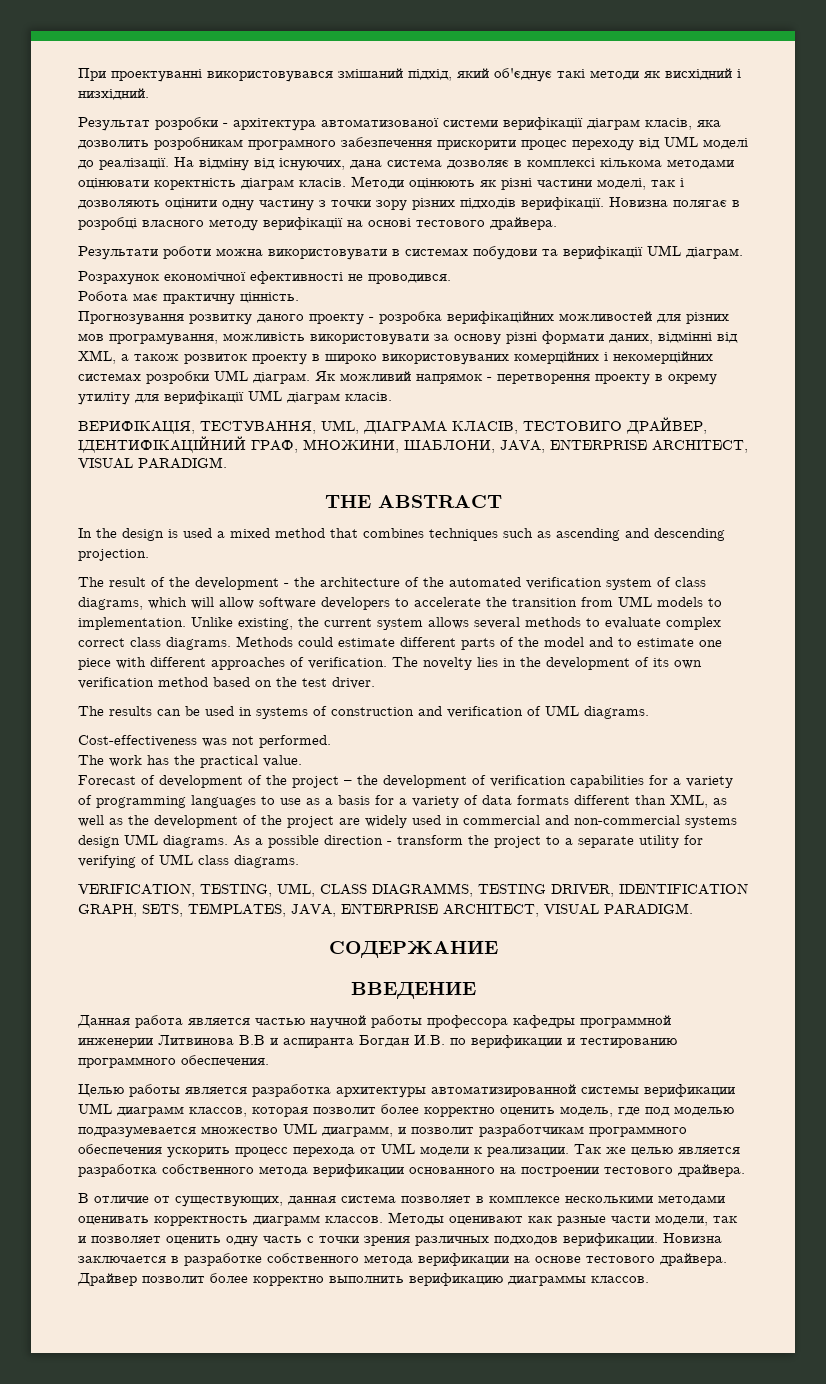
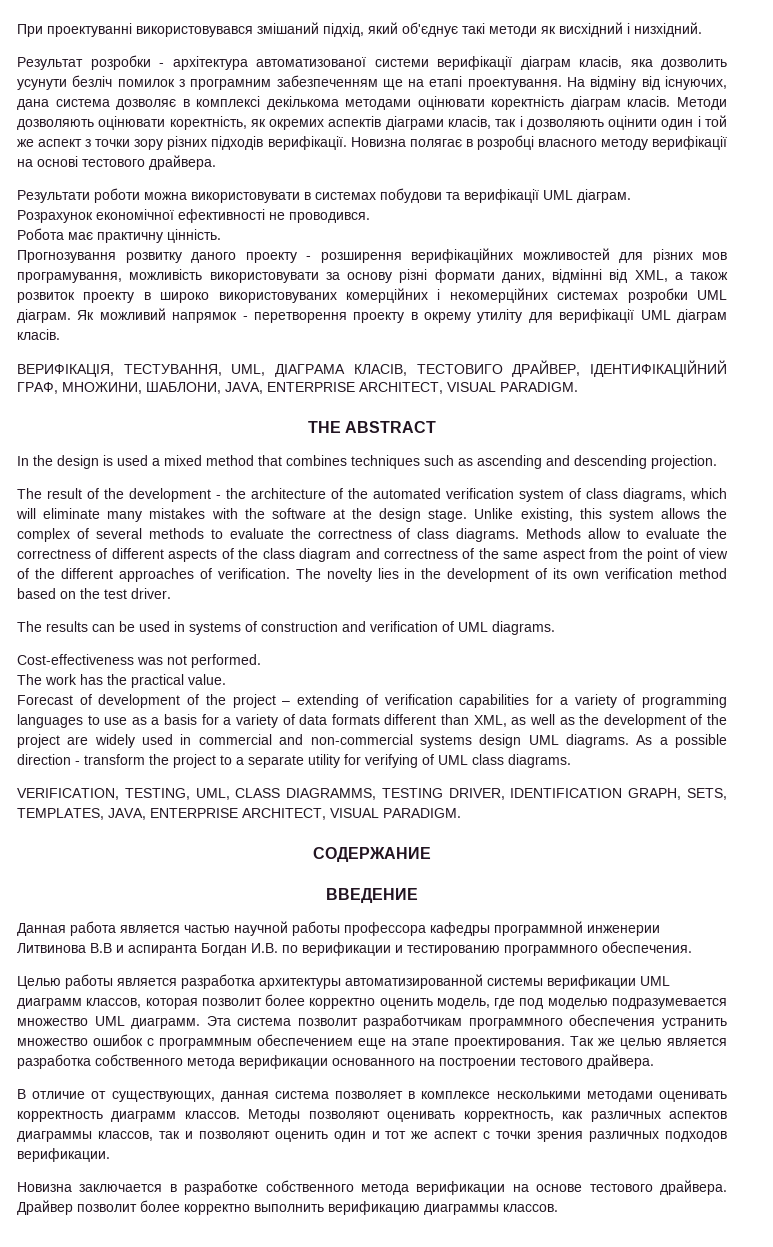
- Результат розробки - архітектура автоматизованої системи верифікації діаграм класів, яка дозволить розробникам програмного забезпечення прискорити процес переходу від UML моделі до реалізації.
+ Результат розробки - архітектура автоматизованої системи верифікації діаграм класів, яка дозволить усунути безліч помилок з програмним забезпеченням ще на етапі проектування.
- На відміну від існуючих, дана система дозволяє в комплексі кількома методами оцінювати коректність діаграм класів.
+ На відміну від існуючих, дана система дозволяє в комплексі декількома методами оцінювати коректність діаграм класів.
- Методи оцінюють як різні частини моделі, так і дозволяють оцінити одну частину з точки зору різних підходів верифікації.
+ Методи дозволяють оцінювати коректність, як окремих аспектів діаграми класів, так і дозволяють оцінити один і той же аспект з точки зору різних підходів верифікації.
- Прогнозування розвитку даного проекту - розробка верифікаційних можливостей для різних мов програмування, можливість використовувати за основу різні формати даних, відмінні від XML, а також розвиток проекту в широко використовуваних комерційних і некомерційних системах розробки UML діаграм.
+ Прогнозування розвитку даного проекту - розширення верифікаційних можливостей для різних мов програмування, можливість використовувати за основу різні формати даних, відмінні від XML, а також розвиток проекту в широко використовуваних комерційних і некомерційних системах розробки UML діаграм.
- The result of the development - the architecture of the automated verification system of class diagrams, which will allow software developers to accelerate the transition from UML models to implementation. Unlike existing, the current system allows several methods to evaluate complex correct class diagrams. Methods could estimate different parts of the model and to estimate one piece with different approaches of verification.
+ The result of the development - the architecture of the automated verification system of class diagrams, which will eliminate many mistakes with the software at the design stage. Unlike existing, this system allows the complex of several methods to evaluate the correctness of class diagrams. Methods allow to evaluate the correctness of different aspects of the class diagram and correctness of the same aspect from the point of view of the different approaches of verification.
- Forecast of development of the project – the development of verification capabilities for a variety of programming languages to use as a basis for a variety of data formats different than XML, as well as the development of the project are widely used in commercial and non-commercial systems design UML diagrams.
+ Forecast of development of the project – extending of verification capabilities for a variety of programming languages to use as a basis for a variety of data formats different than XML, as well as the development of the project are widely used in commercial and non-commercial systems design UML diagrams.
- Целью работы является разработка архитектуры автоматизированной системы верификации UML диаграмм классов, которая позволит более корректно оценить модель, где под моделью подразумевается множество UML диаграмм, и позволит разработчикам программного обеспечения ускорить процесс перехода от UML модели к реализации.
+ Целью работы является разработка архитектуры автоматизированной системы верификации UML диаграмм классов, которая позволит более корректно оценить модель, где под моделью подразумевается множество UML диаграмм. Эта система позволит разработчикам программного обеспечения устранить множество ошибок с программным обеспечением еще на этапе проектирования.
- Методы оценивают как разные части модели, так и позволяет оценить одну часть с точки зрения различных подходов верификации. Новизна заключается в разработке собственного метода верификации на основе тестового драйвера.
+ Методы позволяют оценивать корректность, как различных аспектов диаграммы классов, так и позволяют оценить один и тот же аспект с точки зрения различных подходов верификации.
+ Новизна заключается в разработке собственного метода верификации на основе тестового драйвера.

